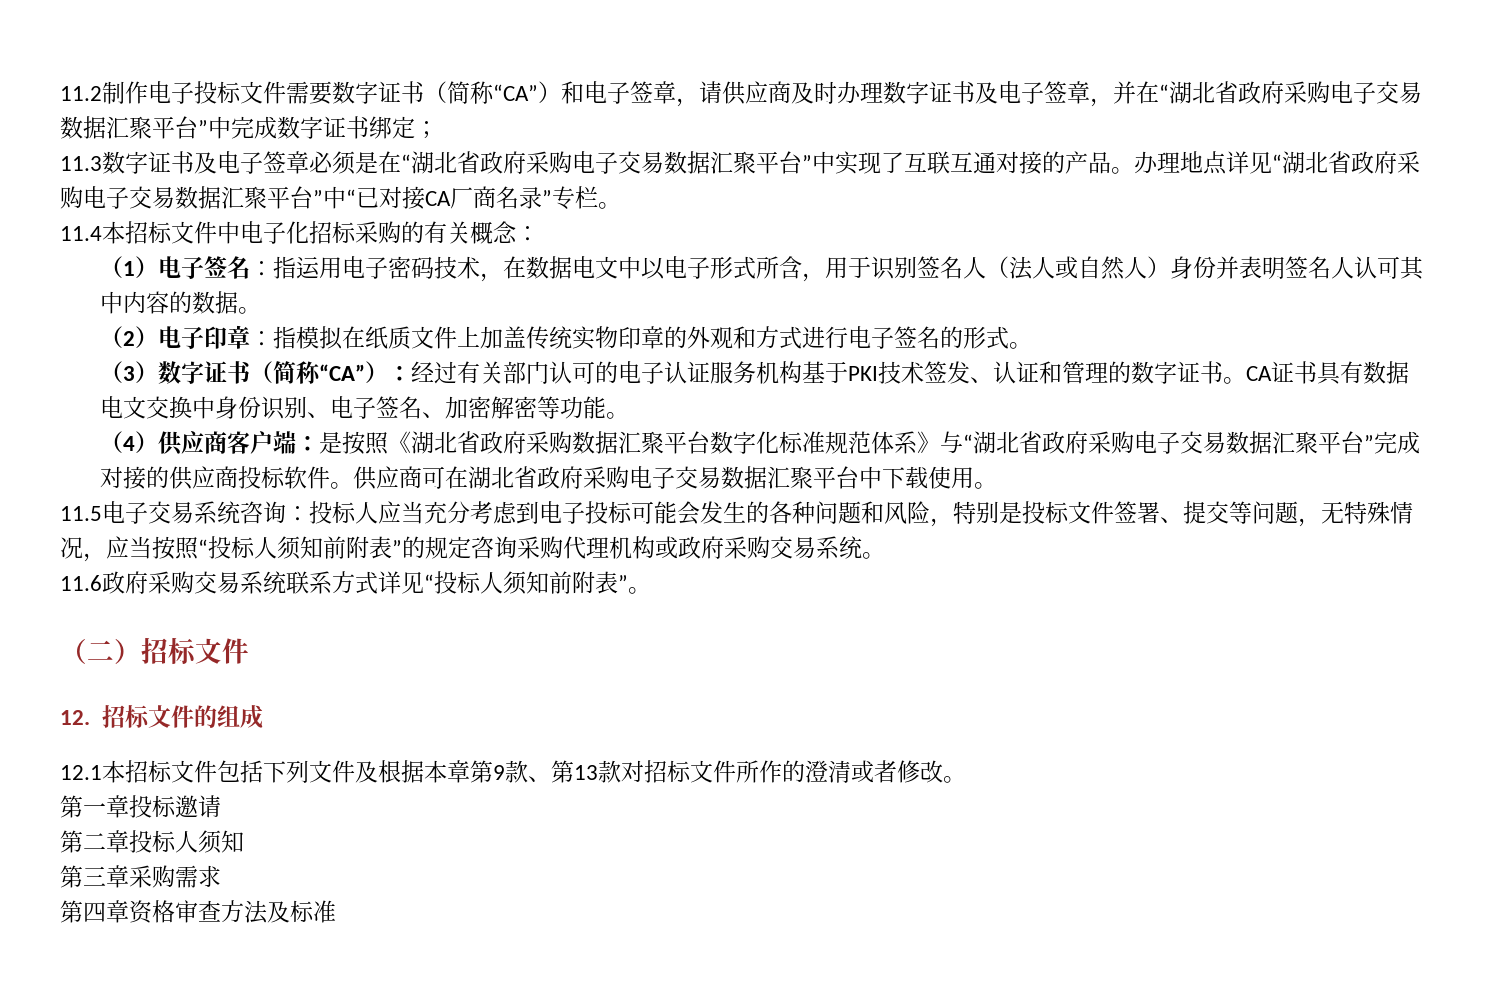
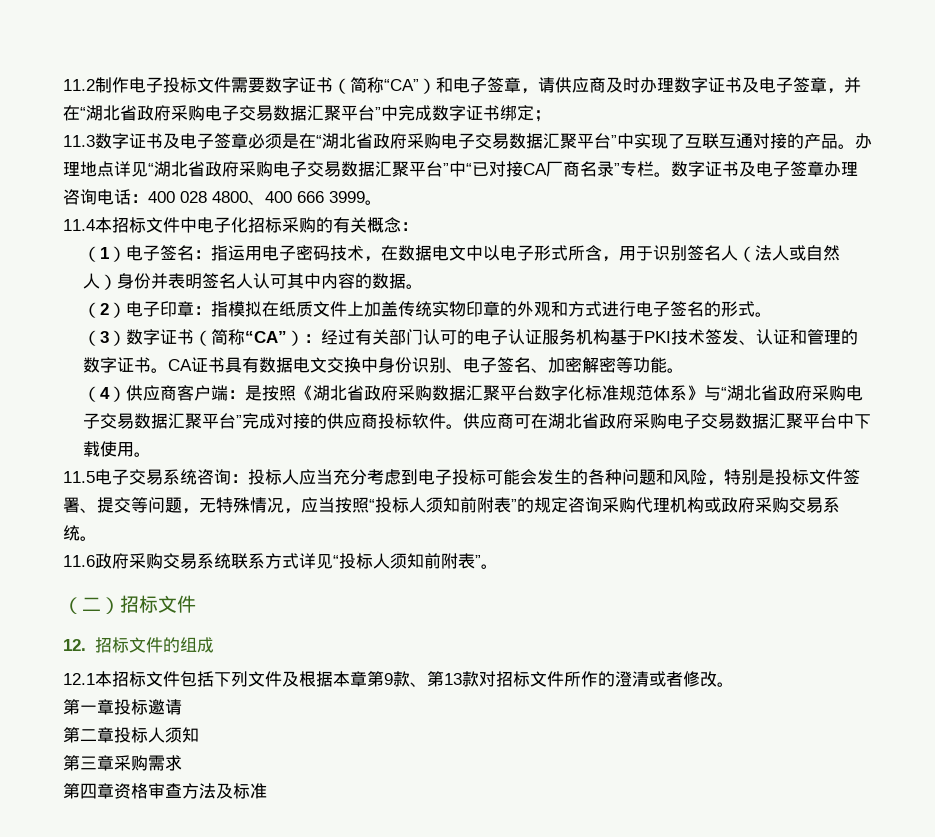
+ 数字证书及电子签章办理咨询电话：400 028 4800、400 666 3999。

